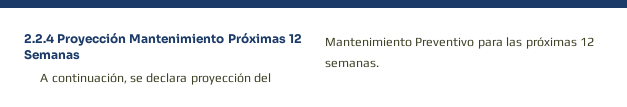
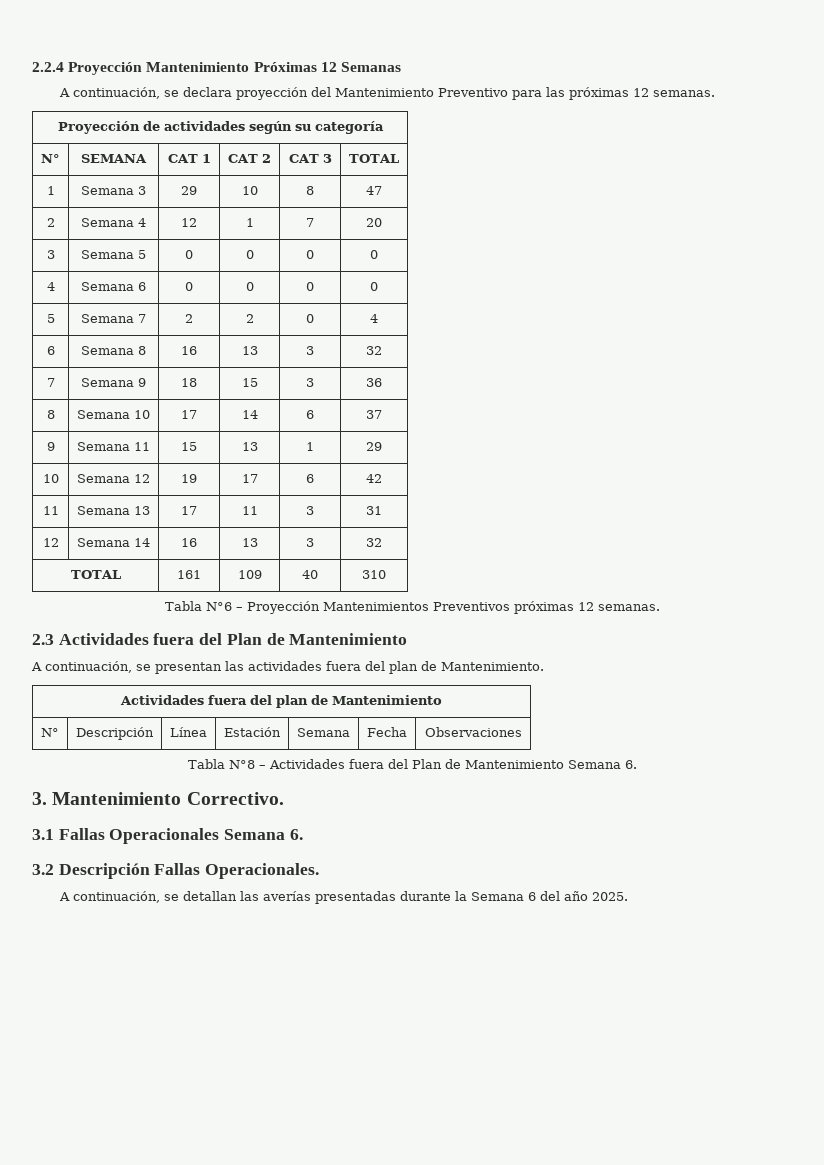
+ Proyección de actividades según su categoría
+ N° | SEMANA | CAT 1 | CAT 2 | CAT 3 | TOTAL
+ 1 | Semana 3 | 29 | 10 | 8 | 47
+ 2 | Semana 4 | 12 | 1 | 7 | 20
+ 3 | Semana 5 | 0 | 0 | 0 | 0
+ 4 | Semana 6 | 0 | 0 | 0 | 0
+ 5 | Semana 7 | 2 | 2 | 0 | 4
+ 6 | Semana 8 | 16 | 13 | 3 | 32
+ 7 | Semana 9 | 18 | 15 | 3 | 36
+ 8 | Semana 10 | 17 | 14 | 6 | 37
+ 9 | Semana 11 | 15 | 13 | 1 | 29
+ 10 | Semana 12 | 19 | 17 | 6 | 42
+ 11 | Semana 13 | 17 | 11 | 3 | 31
+ 12 | Semana 14 | 16 | 13 | 3 | 32
+ TOTAL | 161 | 109 | 40 | 310
+ Tabla N°6 – Proyección Mantenimientos Preventivos próximas 12 semanas.
+ 2.3 Actividades fuera del Plan de Mantenimiento
+ A continuación, se presentan las actividades fuera del plan de Mantenimiento.
+ Actividades fuera del plan de Mantenimiento
+ N° | Descripción | Línea | Estación | Semana | Fecha | Observaciones
+ Tabla N°8 – Actividades fuera del Plan de Mantenimiento Semana 6.
+ 3. Mantenimiento Correctivo.
+ 3.1 Fallas Operacionales Semana 6.
+ 3.2 Descripción Fallas Operacionales.
+ A continuación, se detallan las averías presentadas durante la Semana 6 del año 2025.

